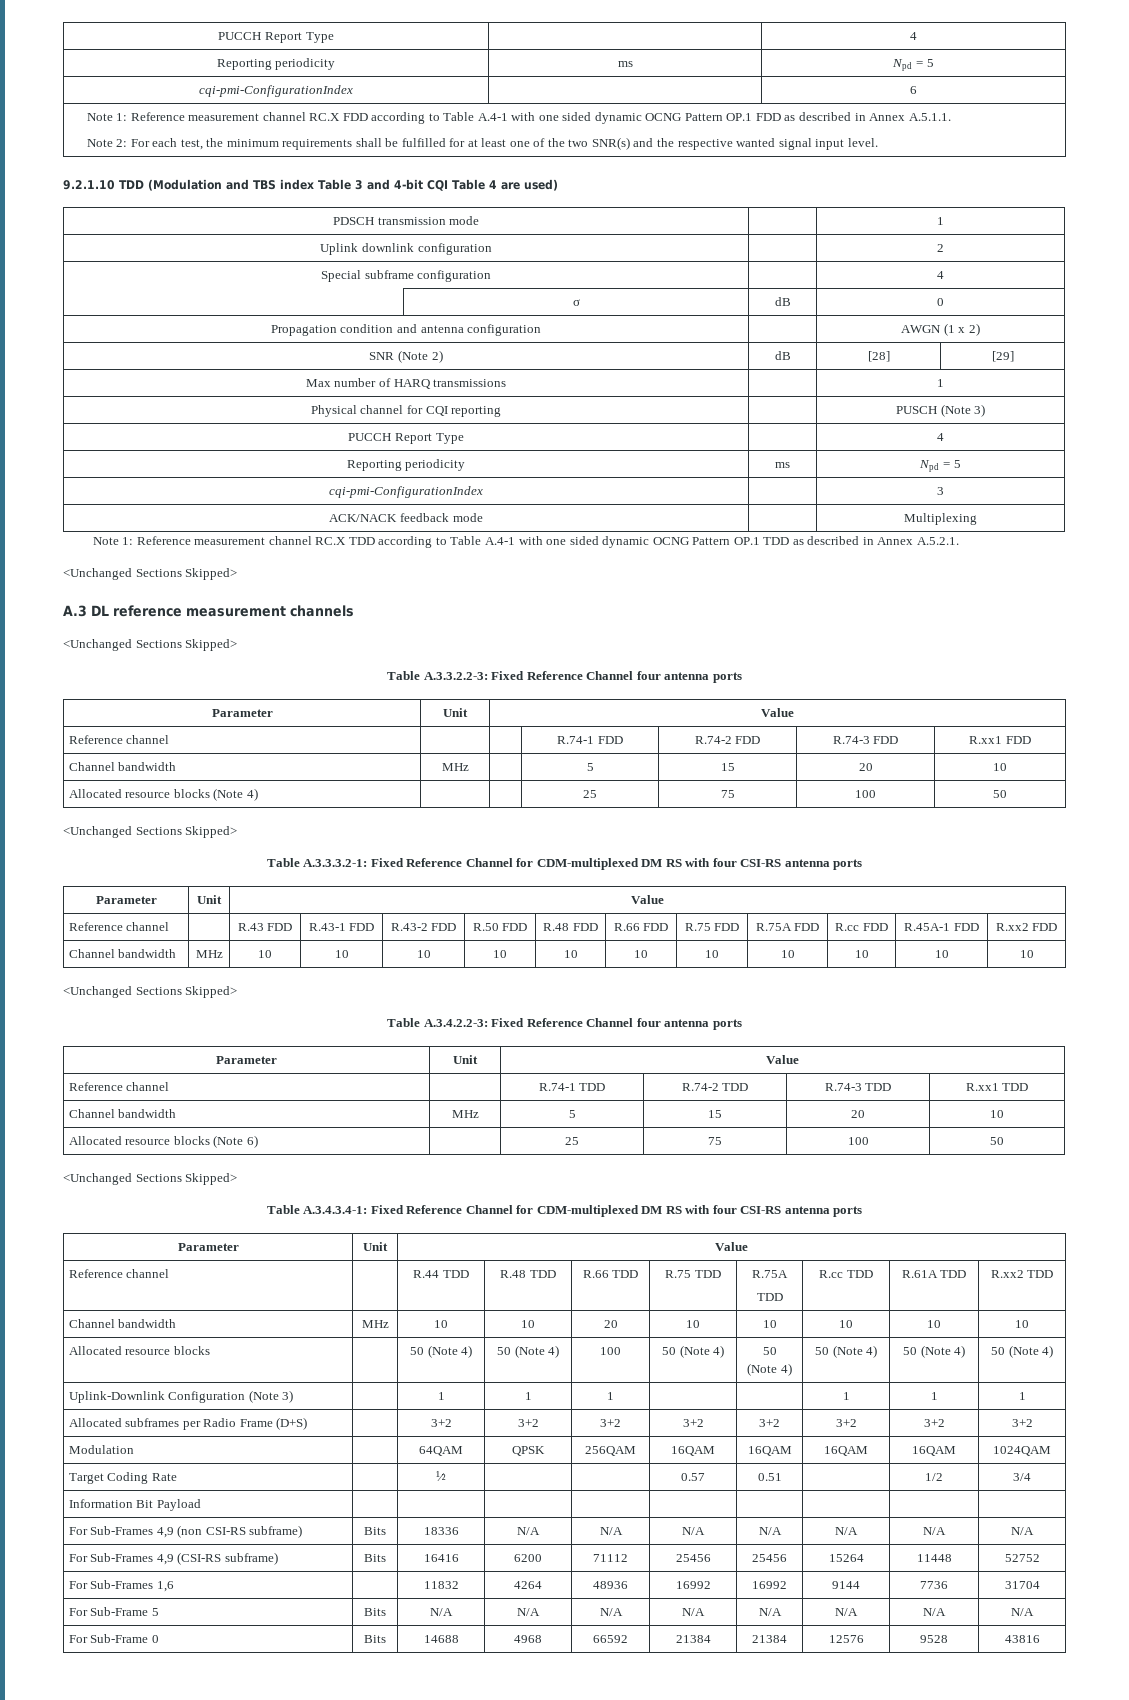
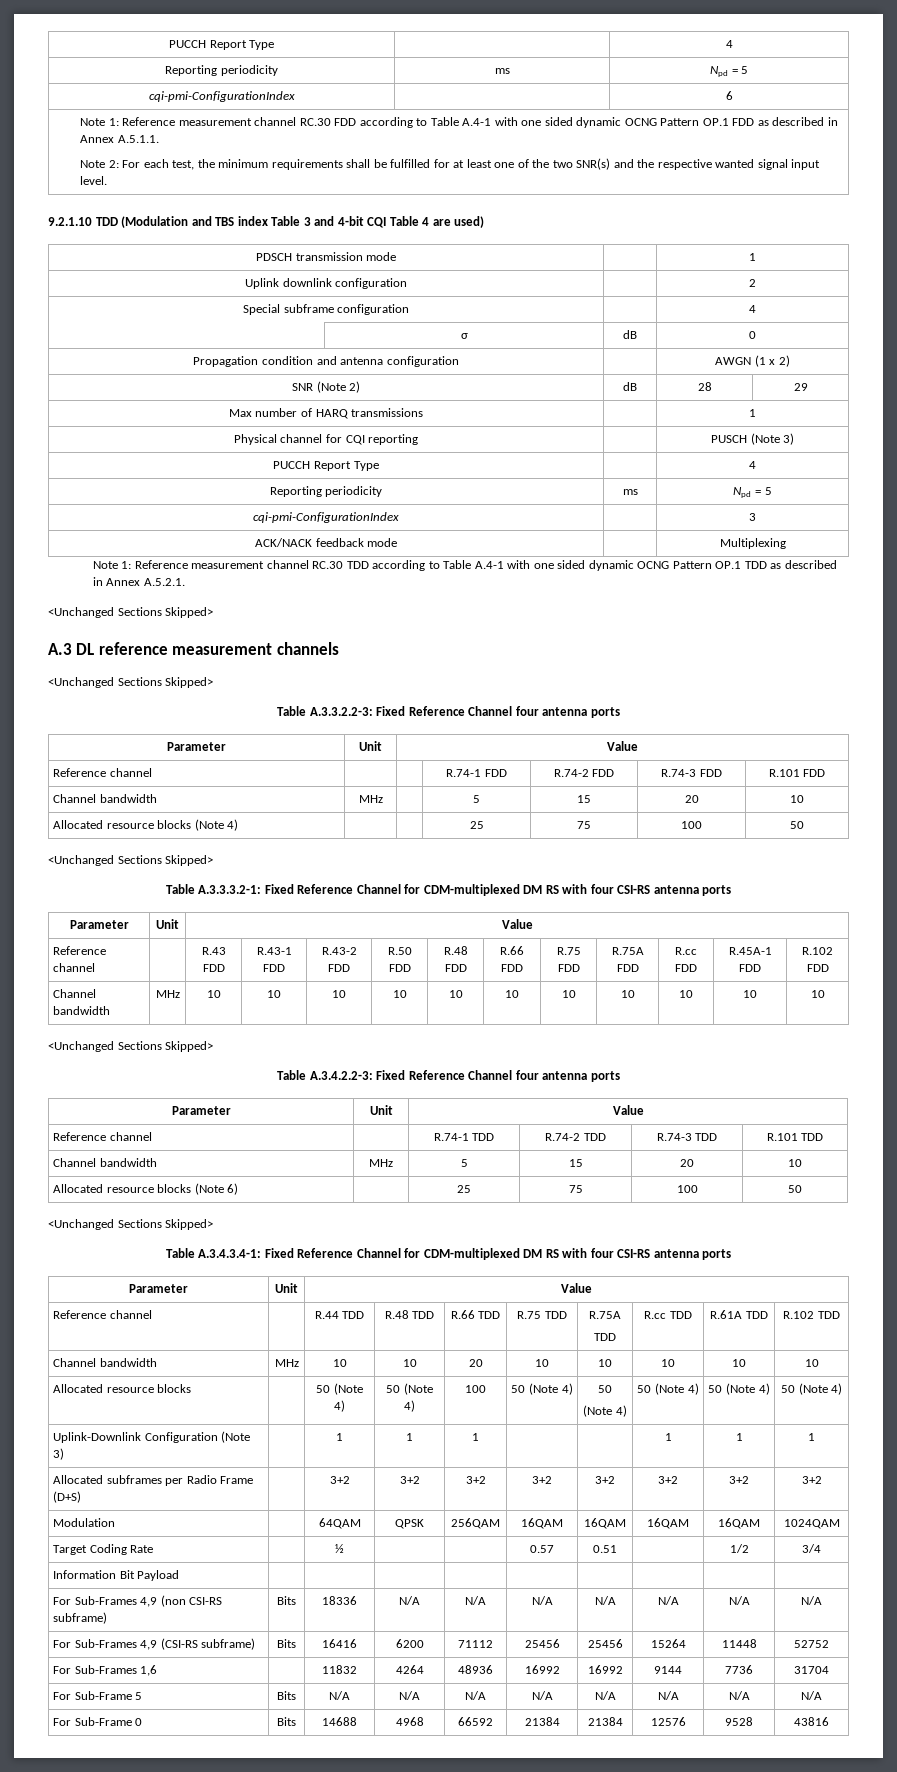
- Note 1: Reference measurement channel RC.X FDD according to Table A.4-1 with one sided dynamic OCNG Pattern OP.1 FDD as described in Annex A.5.1.1.
+ Note 1: Reference measurement channel RC.30 FDD according to Table A.4-1 with one sided dynamic OCNG Pattern OP.1 FDD as described in Annex A.5.1.1.
- SNR (Note 2) | dB | [28] | [29]
+ SNR (Note 2) | dB | 28 | 29
- Note 1: Reference measurement channel RC.X TDD according to Table A.4-1 with one sided dynamic OCNG Pattern OP.1 TDD as described in Annex A.5.2.1.
+ Note 1: Reference measurement channel RC.30 TDD according to Table A.4-1 with one sided dynamic OCNG Pattern OP.1 TDD as described in Annex A.5.2.1.
- Reference channel | | | R.74-1 FDD | R.74-2 FDD | R.74-3 FDD | R.xx1 FDD
+ Reference channel | | | R.74-1 FDD | R.74-2 FDD | R.74-3 FDD | R.101 FDD
- Reference channel | | R.43 FDD | R.43-1 FDD | R.43-2 FDD | R.50 FDD | R.48 FDD | R.66 FDD | R.75 FDD | R.75A FDD | R.cc FDD | R.45A-1 FDD | R.xx2 FDD
+ Reference channel | | R.43 FDD | R.43-1 FDD | R.43-2 FDD | R.50 FDD | R.48 FDD | R.66 FDD | R.75 FDD | R.75A FDD | R.cc FDD | R.45A-1 FDD | R.102 FDD
- Reference channel | | R.74-1 TDD | R.74-2 TDD | R.74-3 TDD | R.xx1 TDD
+ Reference channel | | R.74-1 TDD | R.74-2 TDD | R.74-3 TDD | R.101 TDD
  Reference channel | | R.44 TDD | R.48 TDD | R.66 TDD | R.75 TDD | R.75A
- TDD | R.cc TDD | R.61A TDD | R.xx2 TDD
+ TDD | R.cc TDD | R.61A TDD | R.102 TDD

